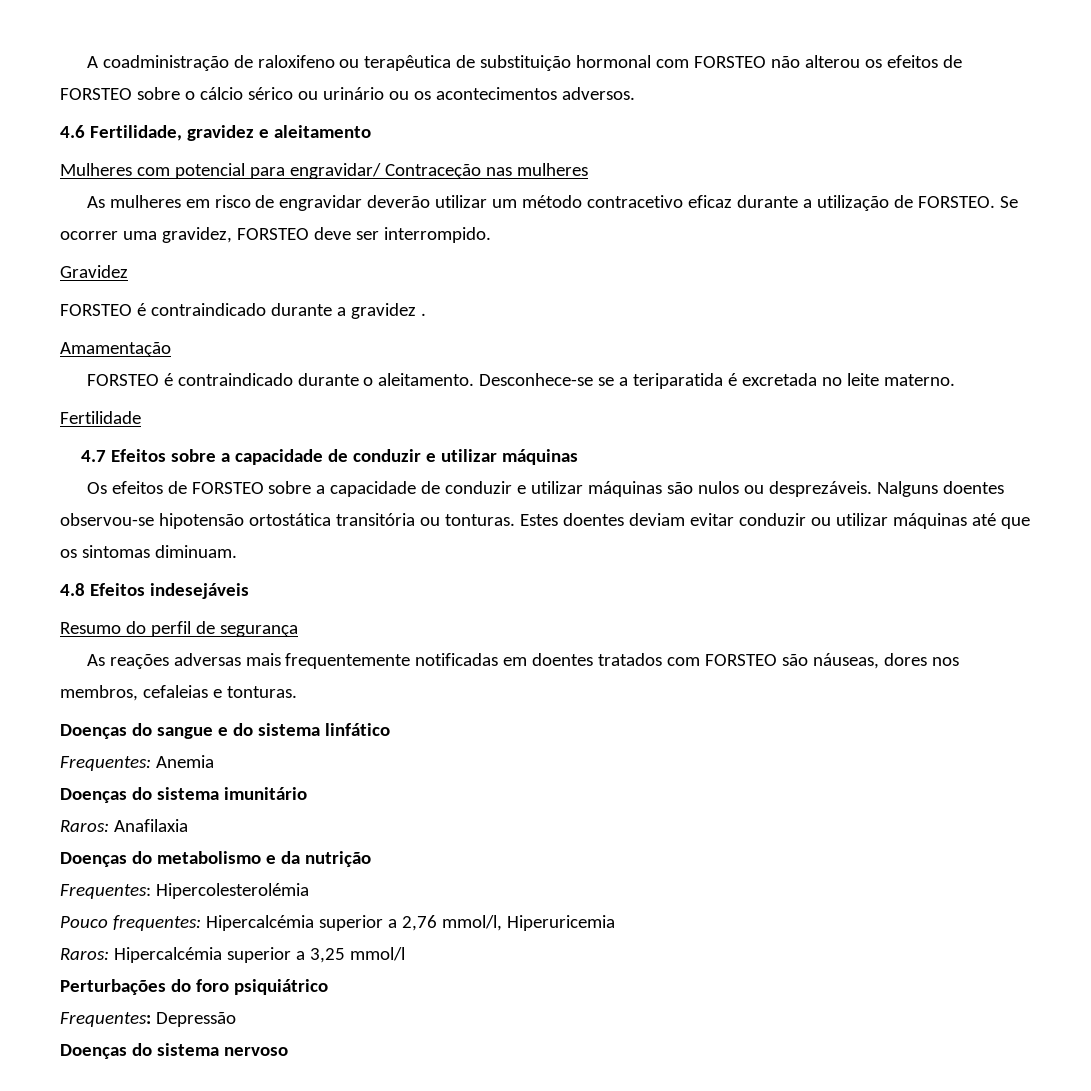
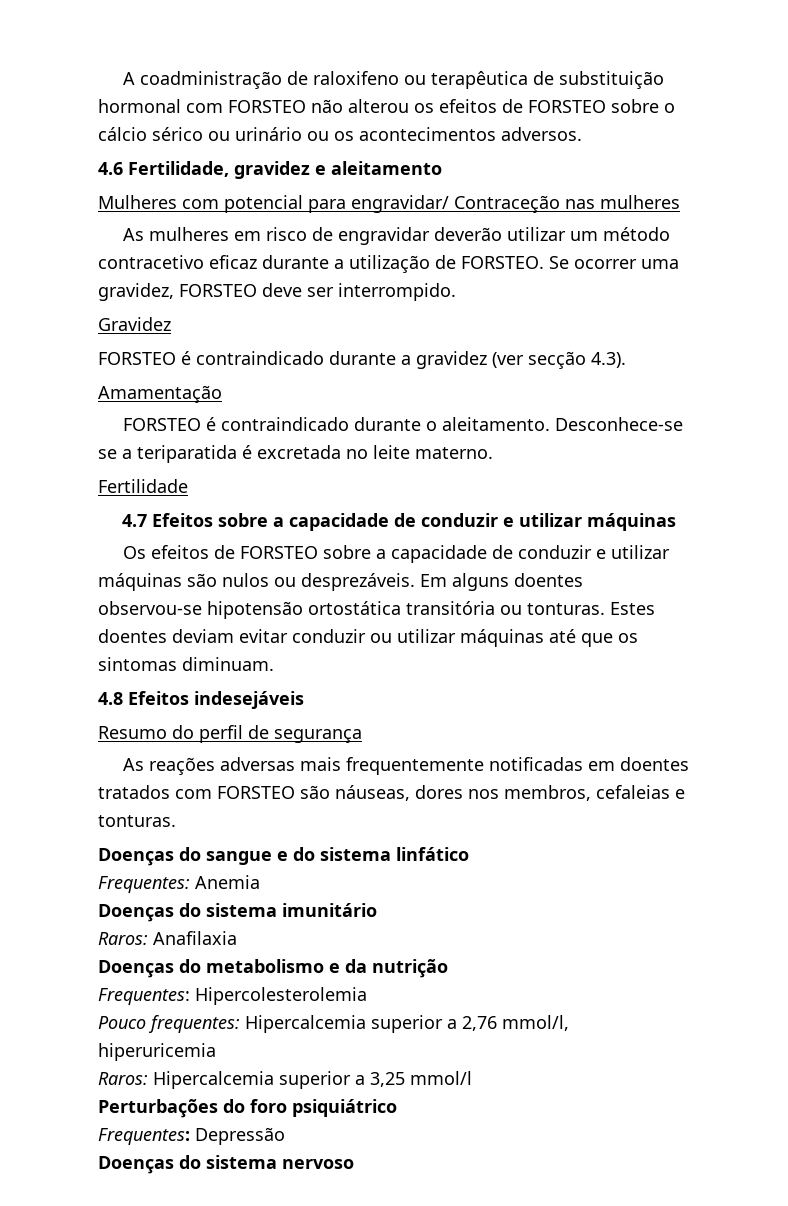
- FORSTEO é contraindicado durante a gravidez .
+ FORSTEO é contraindicado durante a gravidez (ver secção 4.3).
- Nalguns doentes observou-se hipotensão ortostática transitória ou tonturas.
+ Em alguns doentes observou-se hipotensão ortostática transitória ou tonturas.
- Frequentes: Hipercolesterolémia
+ Frequentes: Hipercolesterolemia
- Pouco frequentes: Hipercalcémia superior a 2,76 mmol/l, Hiperuricemia
- Raros: Hipercalcémia superior a 3,25 mmol/l
+ Pouco frequentes: Hipercalcemia superior a 2,76 mmol/l, hiperuricemia
+ Raros: Hipercalcemia superior a 3,25 mmol/l

